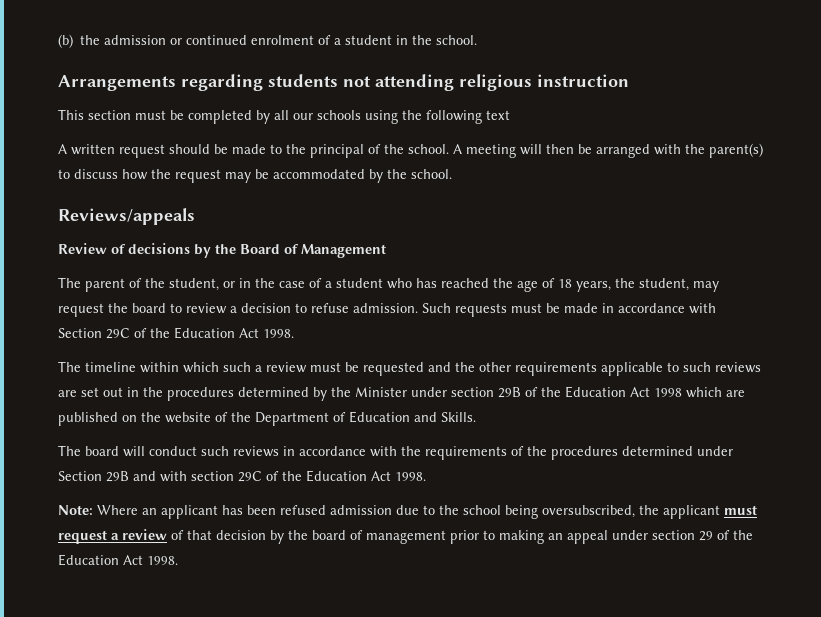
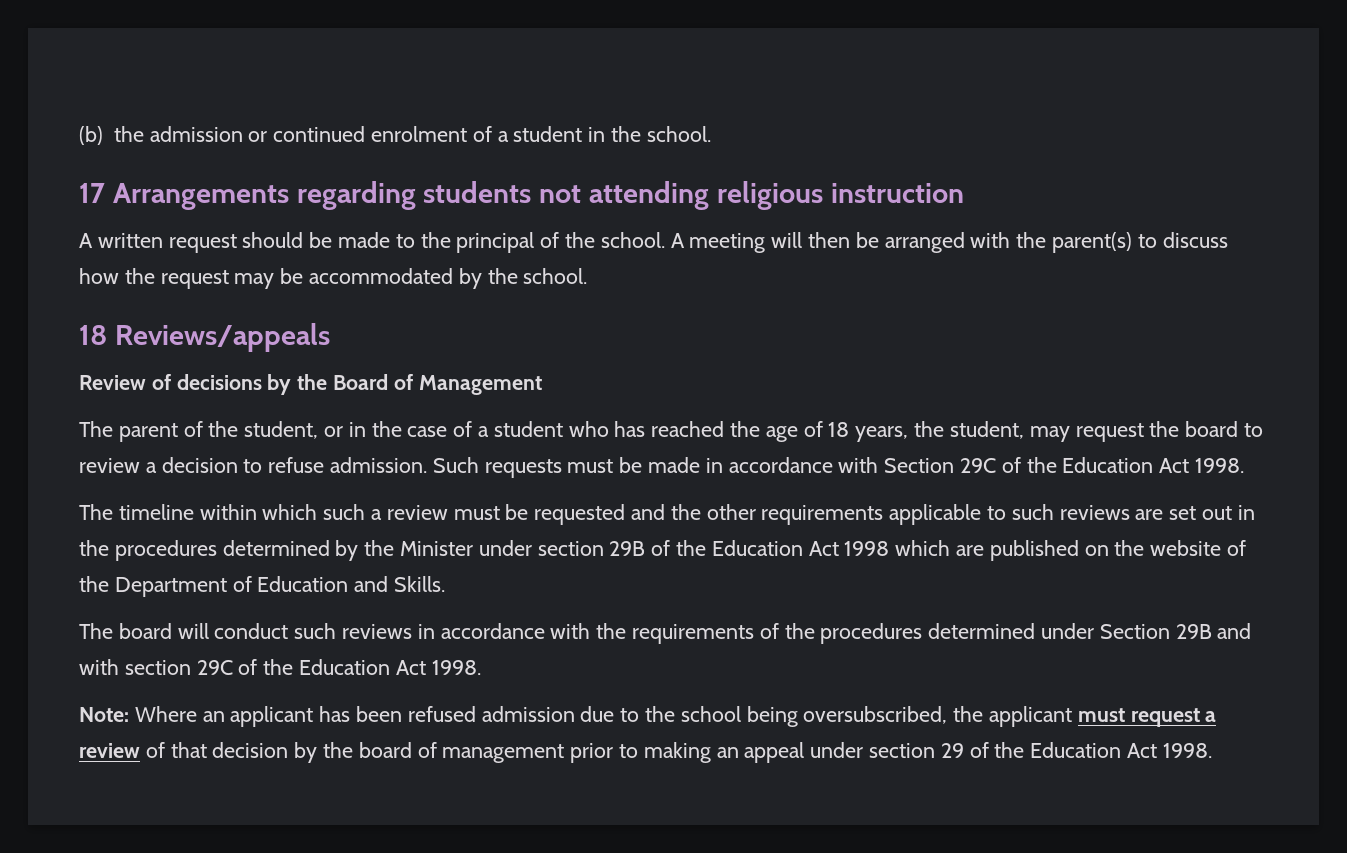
- Arrangements regarding students not attending religious instruction
+ 17 Arrangements regarding students not attending religious instruction
- This section must be completed by all our schools using the following text
- Reviews/appeals
+ 18 Reviews/appeals

